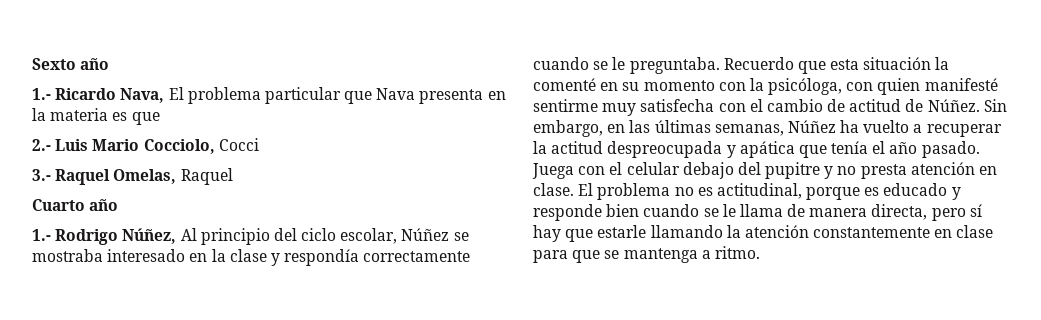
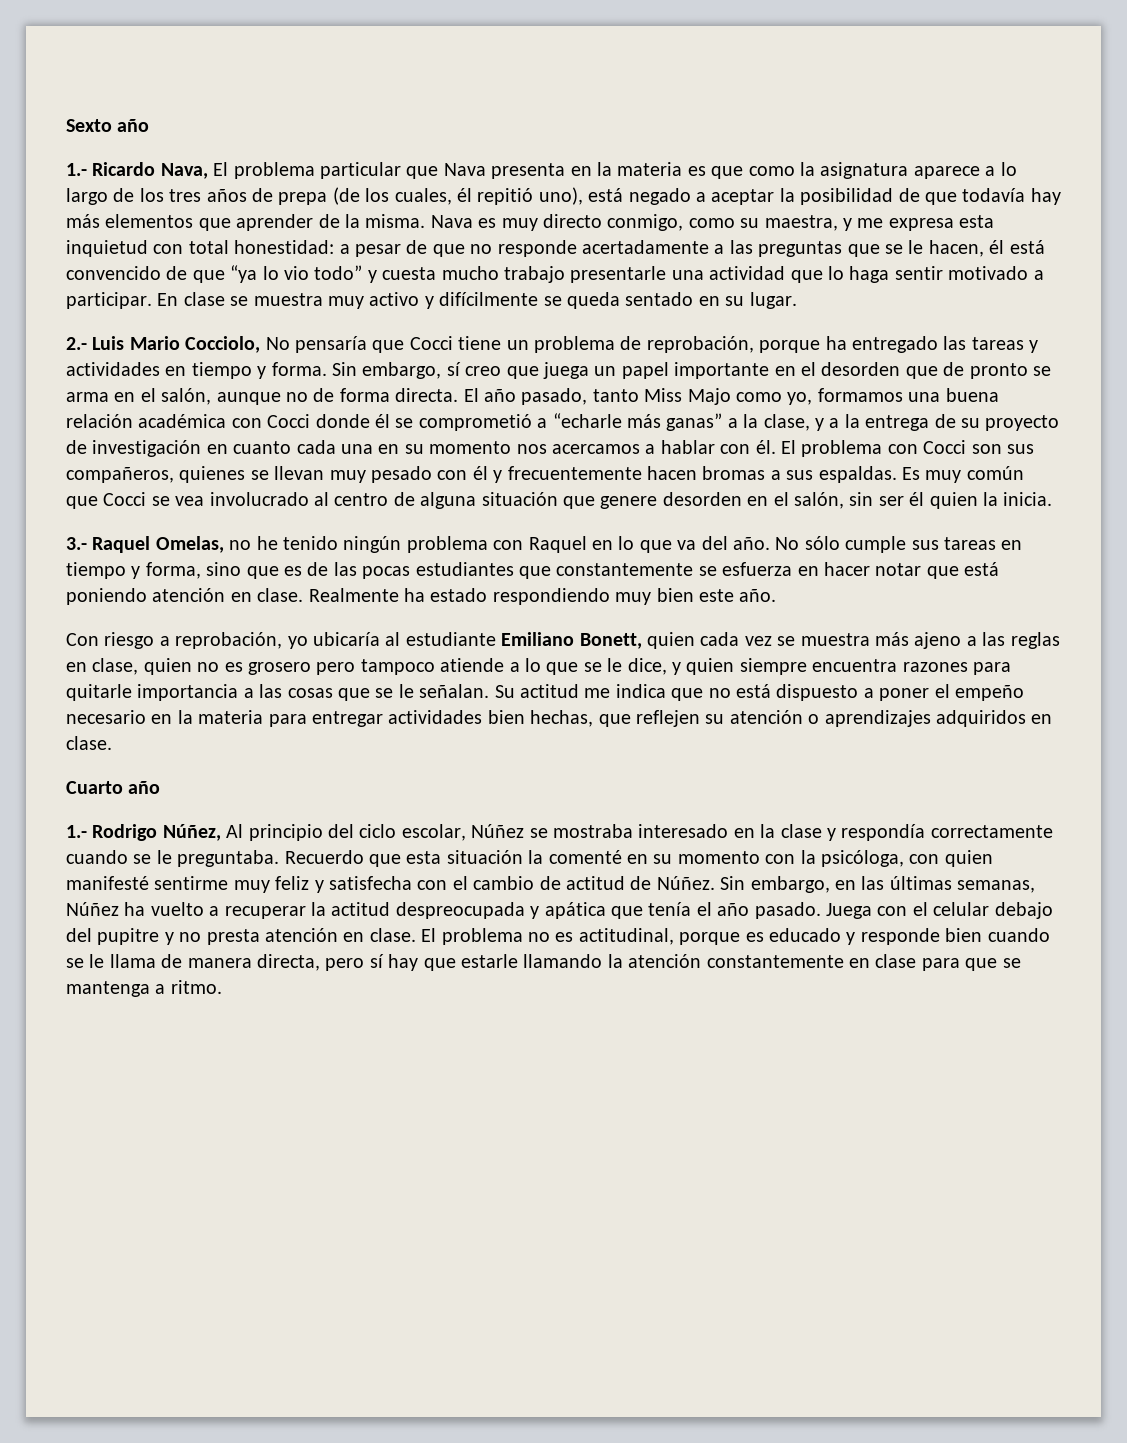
- 1.- Ricardo Nava, El problema particular que Nava presenta en la materia es que
- 2.- Luis Mario Cocciolo, Cocci
- 3.- Raquel Omelas, Raquel
+ 1.- Ricardo Nava, El problema particular que Nava presenta en la materia es que como la asignatura aparece a lo largo de los tres años de prepa (de los cuales, él repitió uno), está negado a aceptar la posibilidad de que todavía hay más elementos que aprender de la misma. Nava es muy directo conmigo, como su maestra, y me expresa esta inquietud con total honestidad: a pesar de que no responde acertadamente a las preguntas que se le hacen, él está convencido de que “ya lo vio todo” y cuesta mucho trabajo presentarle una actividad que lo haga sentir motivado a participar. En clase se muestra muy activo y difícilmente se queda sentado en su lugar.
+ 2.- Luis Mario Cocciolo, No pensaría que Cocci tiene un problema de reprobación, porque ha entregado las tareas y actividades en tiempo y forma. Sin embargo, sí creo que juega un papel importante en el desorden que de pronto se arma en el salón, aunque no de forma directa. El año pasado, tanto Miss Majo como yo, formamos una buena relación académica con Cocci donde él se comprometió a “echarle más ganas” a la clase, y a la entrega de su proyecto de investigación en cuanto cada una en su momento nos acercamos a hablar con él. El problema con Cocci son sus compañeros, quienes se llevan muy pesado con él y frecuentemente hacen bromas a sus espaldas. Es muy común que Cocci se vea involucrado al centro de alguna situación que genere desorden en el salón, sin ser él quien la inicia.
+ 3.- Raquel Omelas, no he tenido ningún problema con Raquel en lo que va del año. No sólo cumple sus tareas en tiempo y forma, sino que es de las pocas estudiantes que constantemente se esfuerza en hacer notar que está poniendo atención en clase. Realmente ha estado respondiendo muy bien este año.
+ Con riesgo a reprobación, yo ubicaría al estudiante Emiliano Bonett, quien cada vez se muestra más ajeno a las reglas en clase, quien no es grosero pero tampoco atiende a lo que se le dice, y quien siempre encuentra razones para quitarle importancia a las cosas que se le señalan. Su actitud me indica que no está dispuesto a poner el empeño necesario en la materia para entregar actividades bien hechas, que reflejen su atención o aprendizajes adquiridos en clase.
- Recuerdo que esta situación la comenté en su momento con la psicóloga, con quien manifesté sentirme muy satisfecha con el cambio de actitud de Núñez.
+ Recuerdo que esta situación la comenté en su momento con la psicóloga, con quien manifesté sentirme muy feliz y satisfecha con el cambio de actitud de Núñez.

